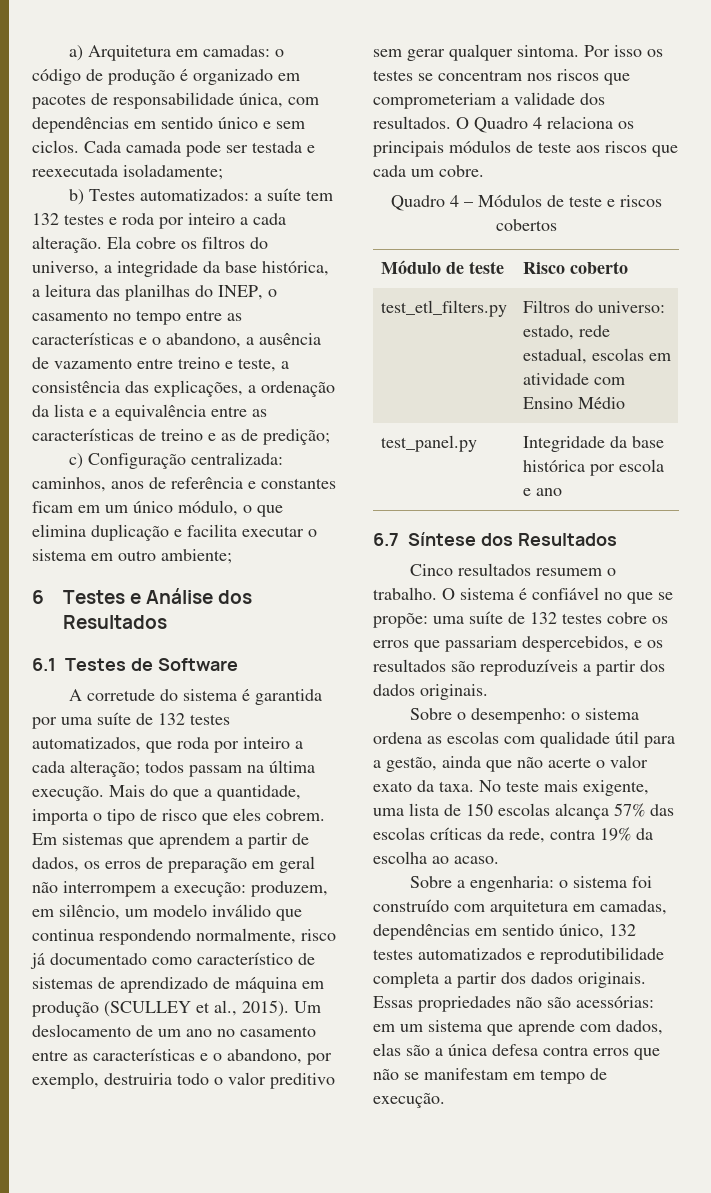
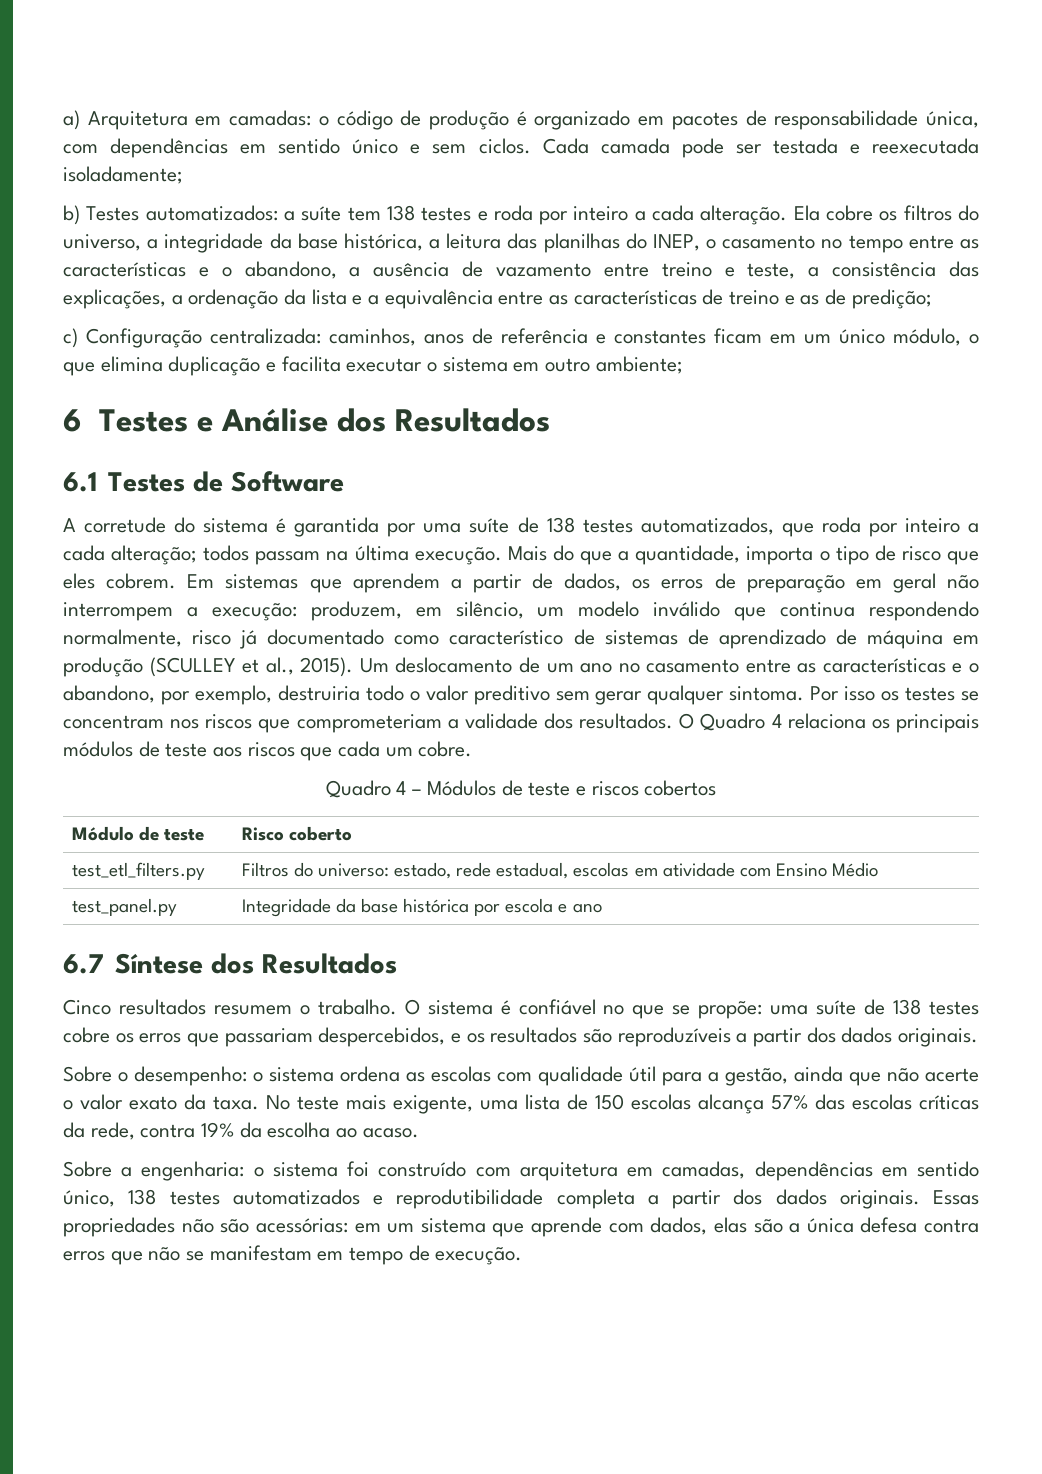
- b) Testes automatizados: a suíte tem 132 testes e roda por inteiro a cada alteração.
+ b) Testes automatizados: a suíte tem 138 testes e roda por inteiro a cada alteração.
- A corretude do sistema é garantida por uma suíte de 132 testes automatizados, que roda por inteiro a cada alteração; todos passam na última execução.
+ A corretude do sistema é garantida por uma suíte de 138 testes automatizados, que roda por inteiro a cada alteração; todos passam na última execução.
- O sistema é confiável no que se propõe: uma suíte de 132 testes cobre os erros que passariam despercebidos, e os resultados são reproduzíveis a partir dos dados originais.
+ O sistema é confiável no que se propõe: uma suíte de 138 testes cobre os erros que passariam despercebidos, e os resultados são reproduzíveis a partir dos dados originais.
- Sobre a engenharia: o sistema foi construído com arquitetura em camadas, dependências em sentido único, 132 testes automatizados e reprodutibilidade completa a partir dos dados originais.
+ Sobre a engenharia: o sistema foi construído com arquitetura em camadas, dependências em sentido único, 138 testes automatizados e reprodutibilidade completa a partir dos dados originais.

